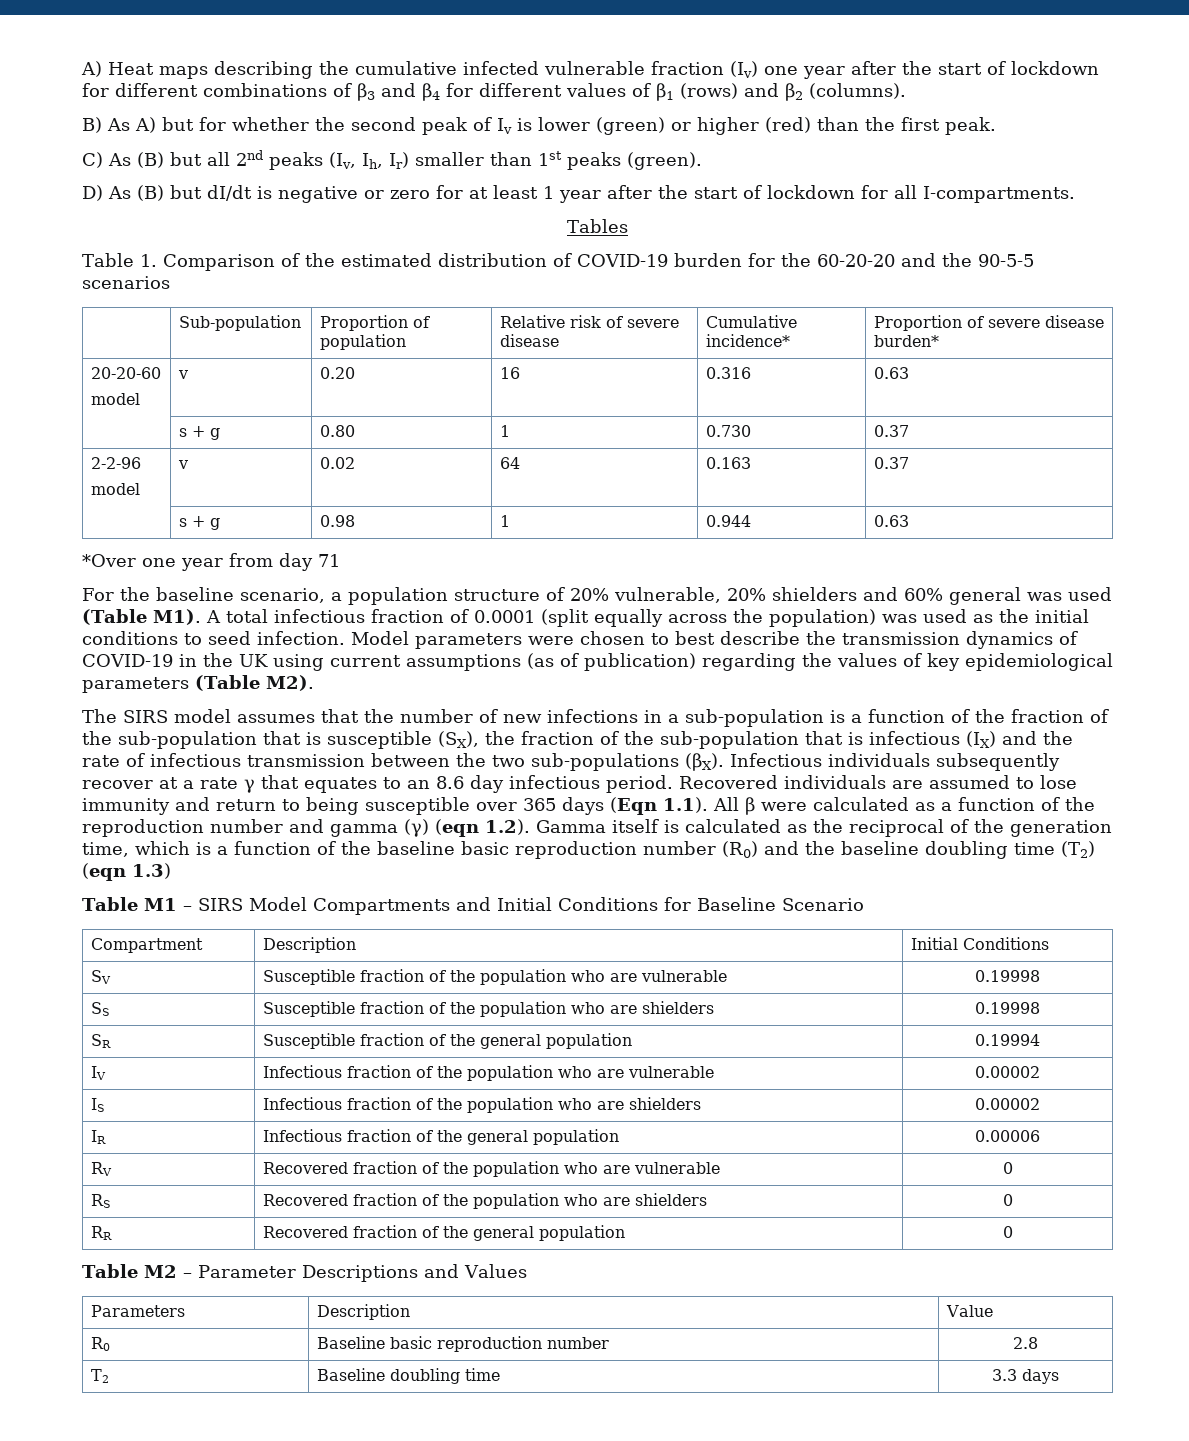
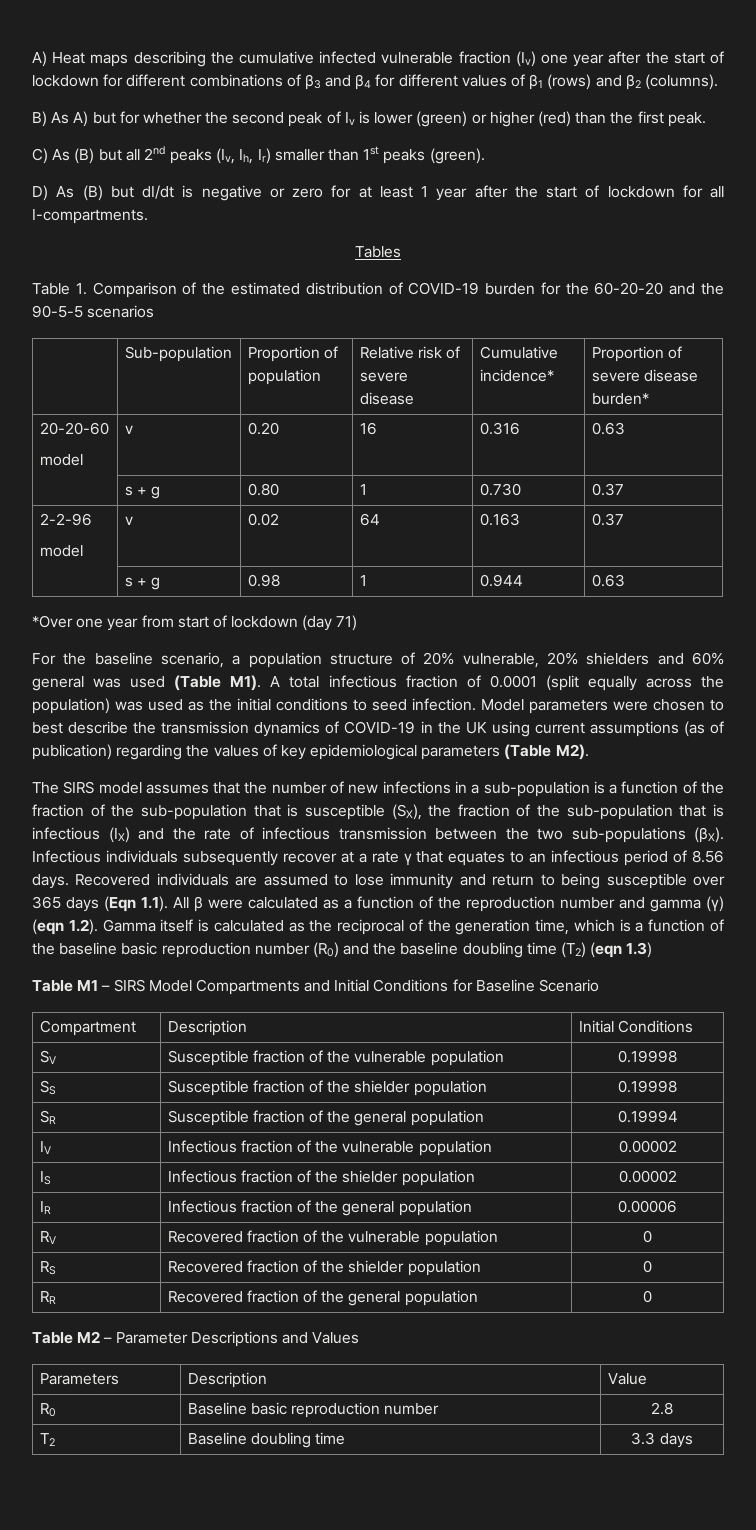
- *Over one year from day 71
+ *Over one year from start of lockdown (day 71)
- Infectious individuals subsequently recover at a rate γ that equates to an 8.6 day infectious period.
+ Infectious individuals subsequently recover at a rate γ that equates to an infectious period of 8.56 days.
- SV | Susceptible fraction of the population who are vulnerable | 0.19998
+ SV | Susceptible fraction of the vulnerable population | 0.19998
- SS | Susceptible fraction of the population who are shielders | 0.19998
+ SS | Susceptible fraction of the shielder population | 0.19998
- IV | Infectious fraction of the population who are vulnerable | 0.00002
+ IV | Infectious fraction of the vulnerable population | 0.00002
- IS | Infectious fraction of the population who are shielders | 0.00002
+ IS | Infectious fraction of the shielder population | 0.00002
- RV | Recovered fraction of the population who are vulnerable | 0
+ RV | Recovered fraction of the vulnerable population | 0
- RS | Recovered fraction of the population who are shielders | 0
+ RS | Recovered fraction of the shielder population | 0

